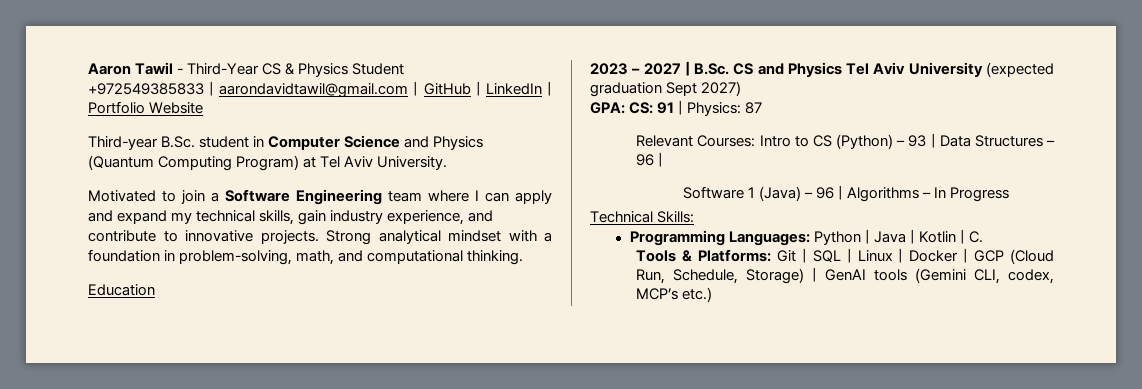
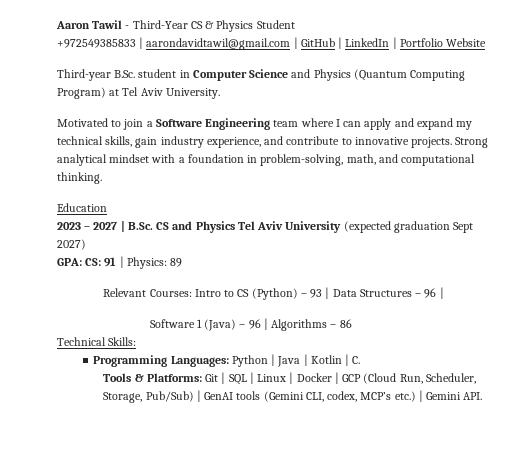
- GPA: CS: 91 | Physics: 87
+ GPA: CS: 91 | Physics: 89
- Software 1 (Java) – 96 | Algorithms – In Progress
+ Software 1 (Java) – 96 | Algorithms – 86
- Tools & Platforms: Git | SQL | Linux | Docker | GCP (Cloud Run, Schedule, Storage) | GenAI tools (Gemini CLI, codex, MCP’s etc.)
+ Tools & Platforms: Git | SQL | Linux | Docker | GCP (Cloud Run, Scheduler, Storage, Pub/Sub) | GenAI tools (Gemini CLI, codex, MCP’s etc.) | Gemini API.

